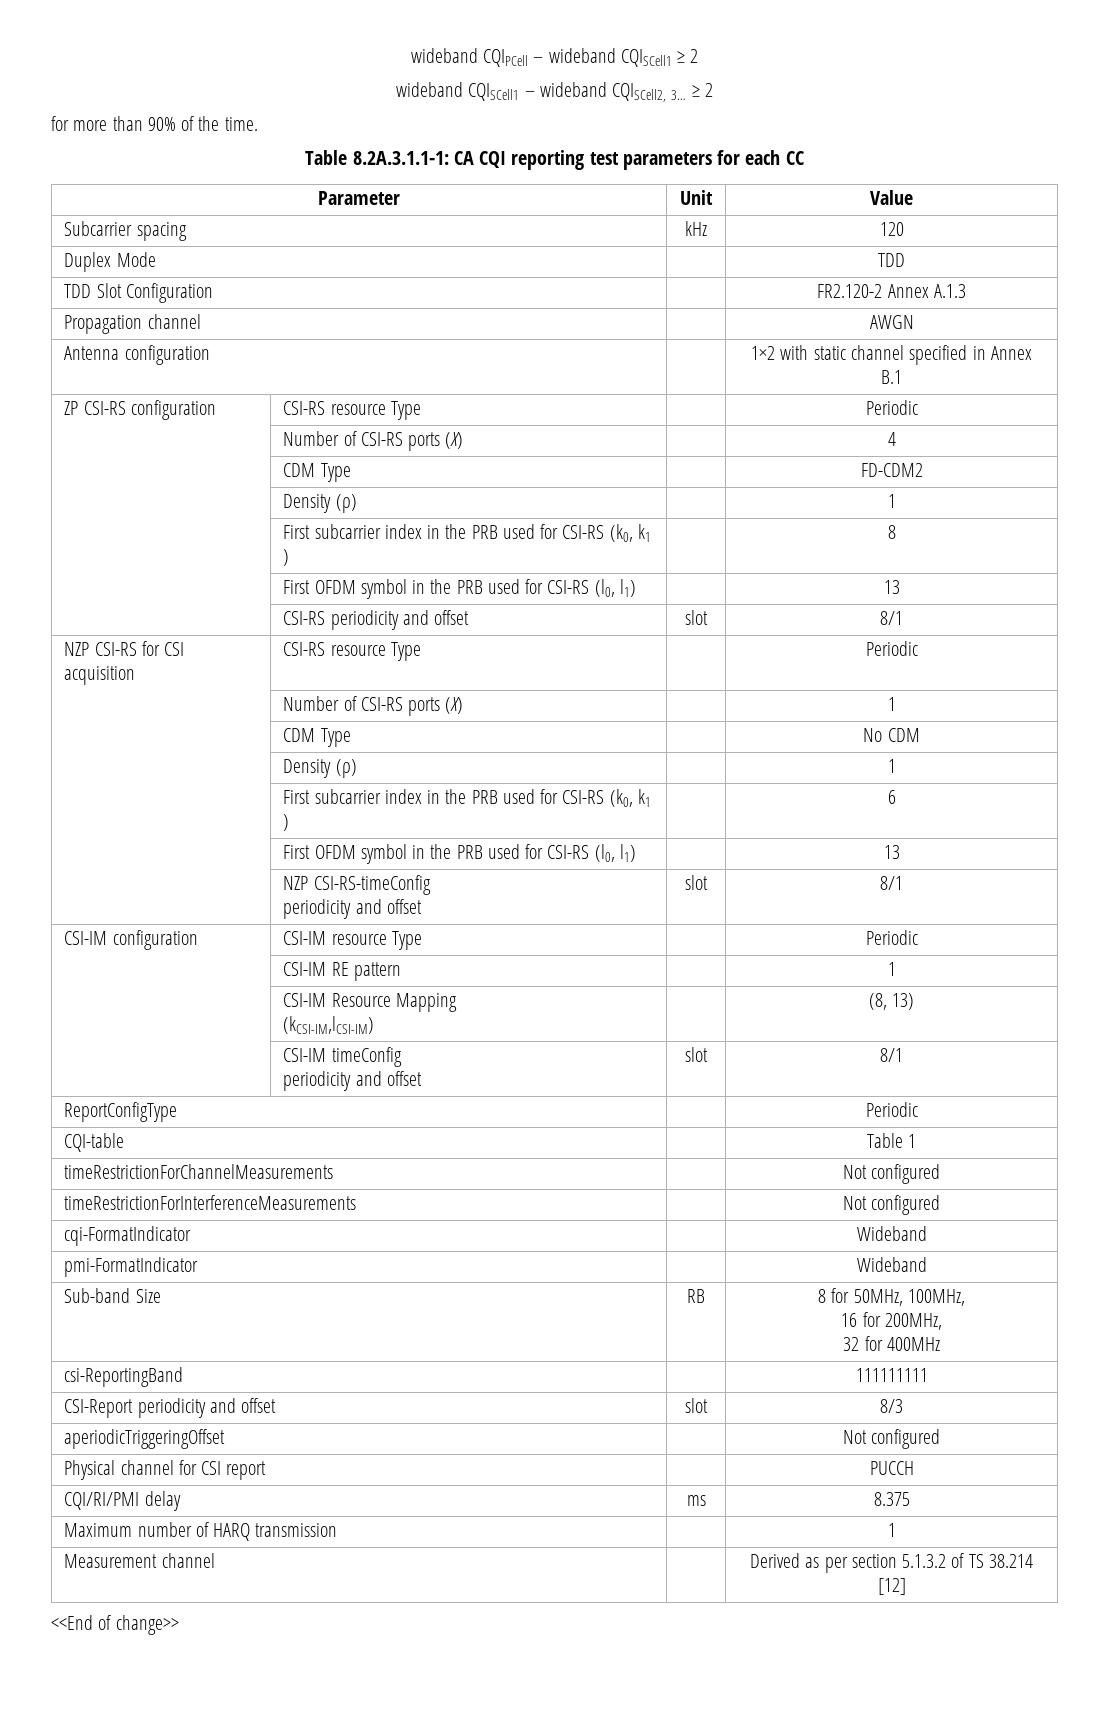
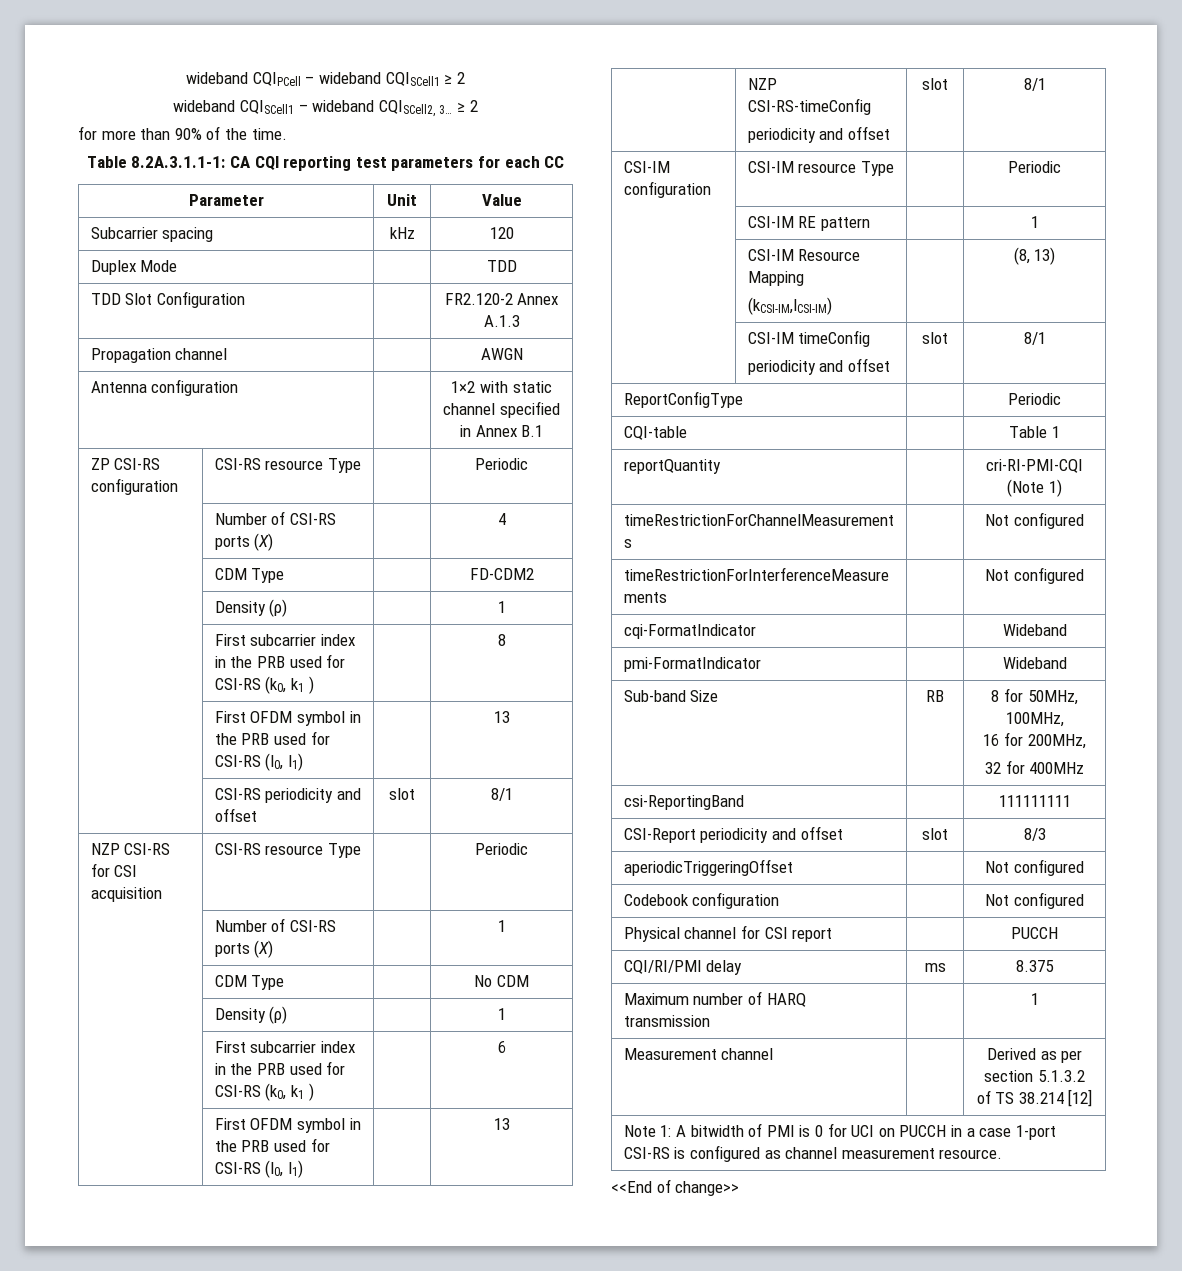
+ reportQuantity | | cri-RI-PMI-CQI (Note 1)
+ Codebook configuration | | Not configured
+ Note 1: A bitwidth of PMI is 0 for UCI on PUCCH in a case 1-port CSI-RS is configured as channel measurement resource.

